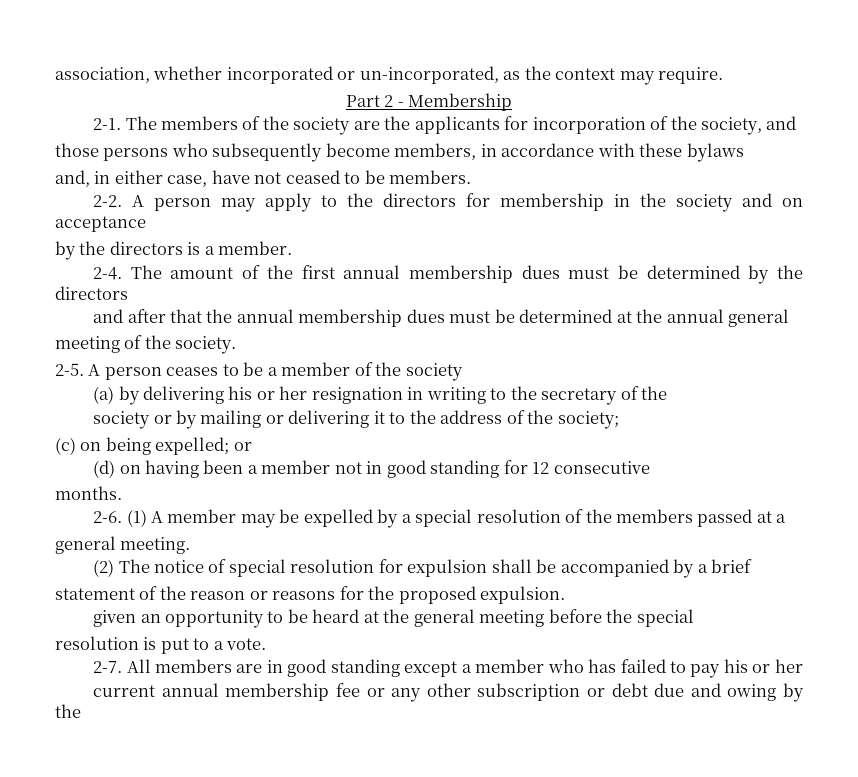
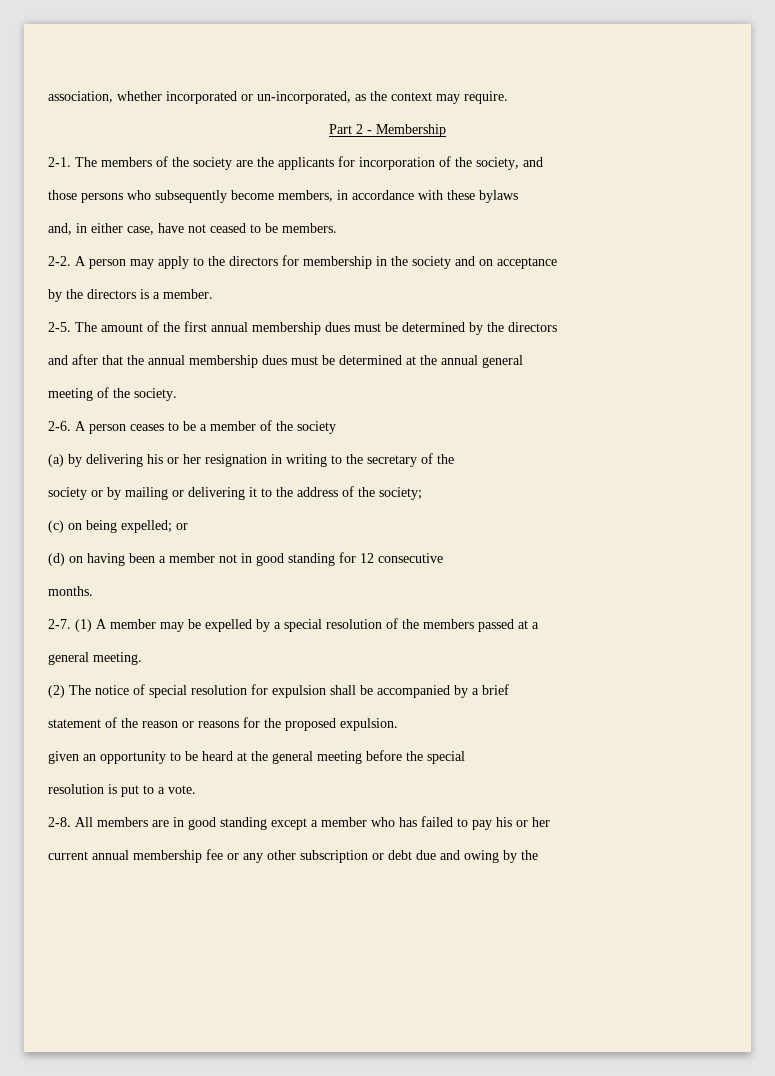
- 2-4.
+ 2-5.
- 2-5.
+ 2-6.
- 2-6.
+ 2-7.
- 2-7.
+ 2-8.

